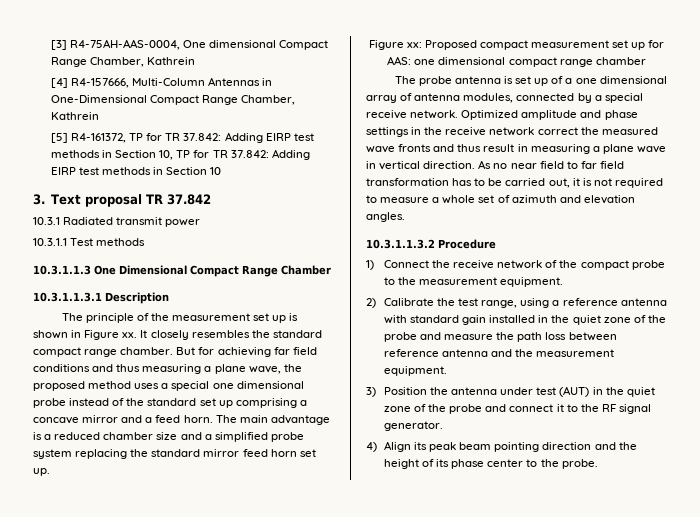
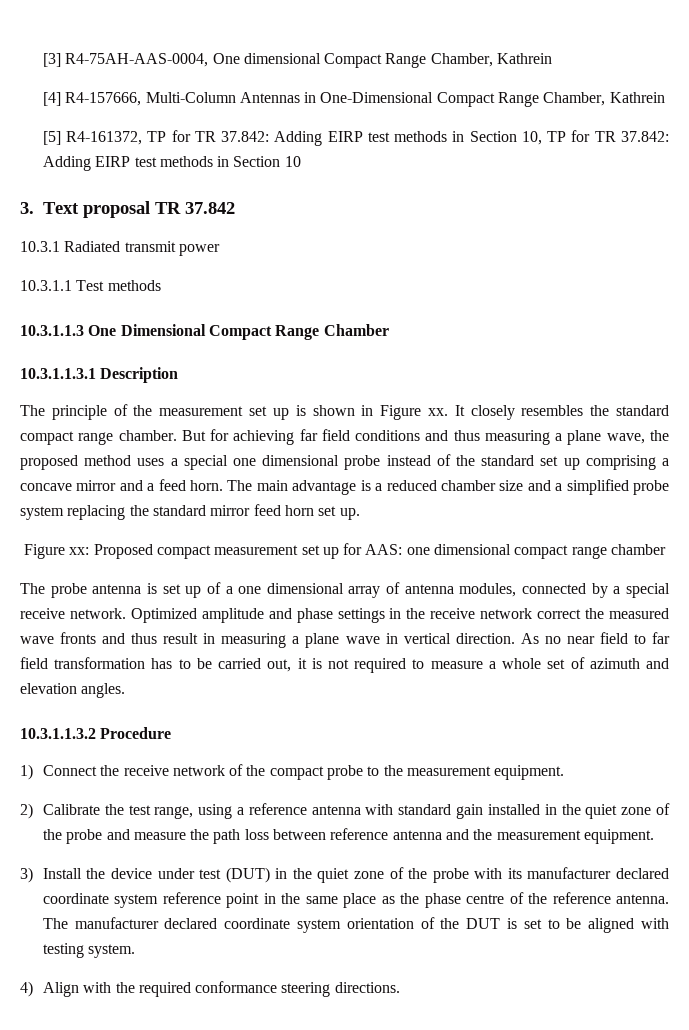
- 3) Position the antenna under test (AUT) in the quiet zone of the probe and connect it to the RF signal generator.
- 4) Align its peak beam pointing direction and the height of its phase center to the probe.
+ 3) Install the device under test (DUT) in the quiet zone of the probe with its manufacturer declared coordinate system reference point in the same place as the phase centre of the reference antenna. The manufacturer declared coordinate system orientation of the DUT is set to be aligned with testing system.
+ 4) Align with the required conformance steering directions.

